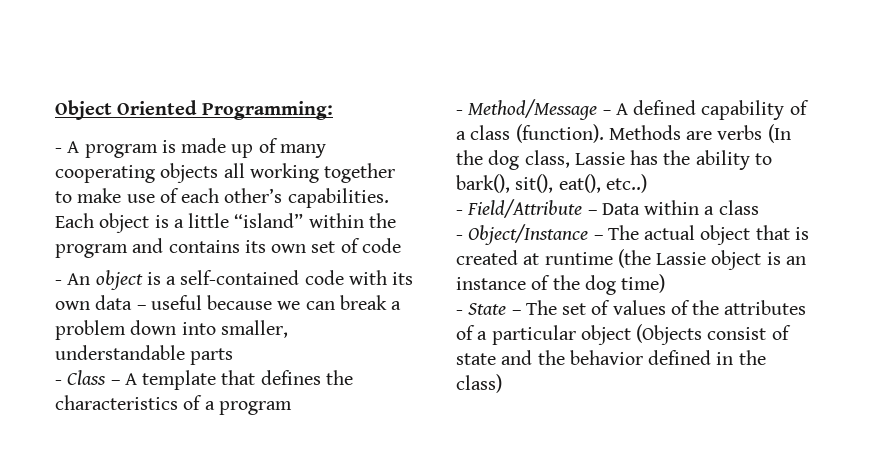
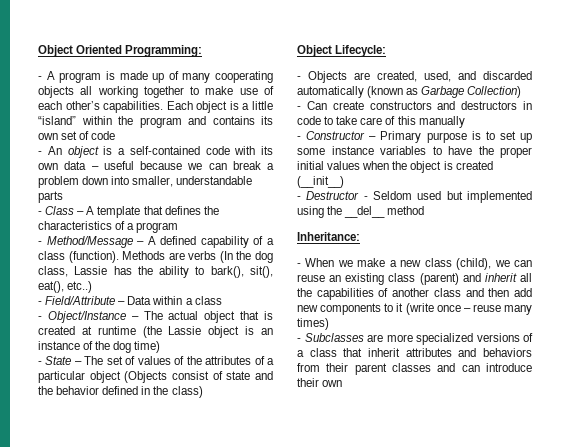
+ Object Lifecycle:
+ - Objects are created, used, and discarded automatically (known as Garbage Collection)
+ - Can create constructors and destructors in code to take care of this manually
+ - Constructor – Primary purpose is to set up some instance variables to have the proper initial values when the object is created (__init__)
+ - Destructor - Seldom used but implemented using the __del__ method
+ Inheritance:
+ - When we make a new class (child), we can reuse an existing class (parent) and inherit all the capabilities of another class and then add new components to it (write once – reuse many times)
+ - Subclasses are more specialized versions of a class that inherit attributes and behaviors from their parent classes and can introduce their own

